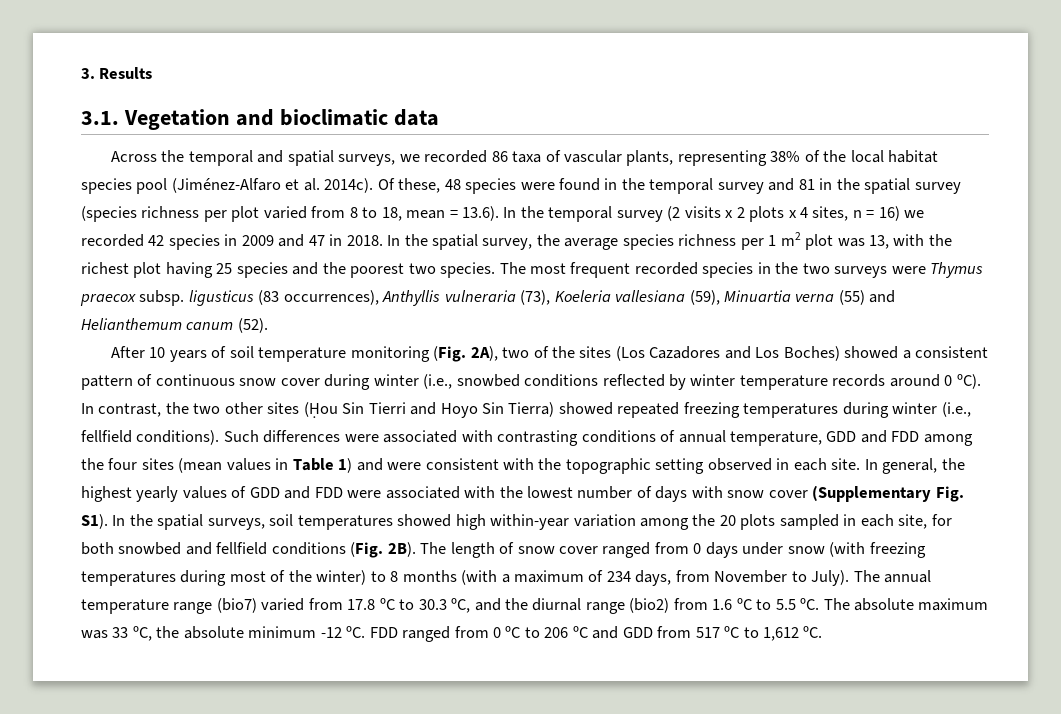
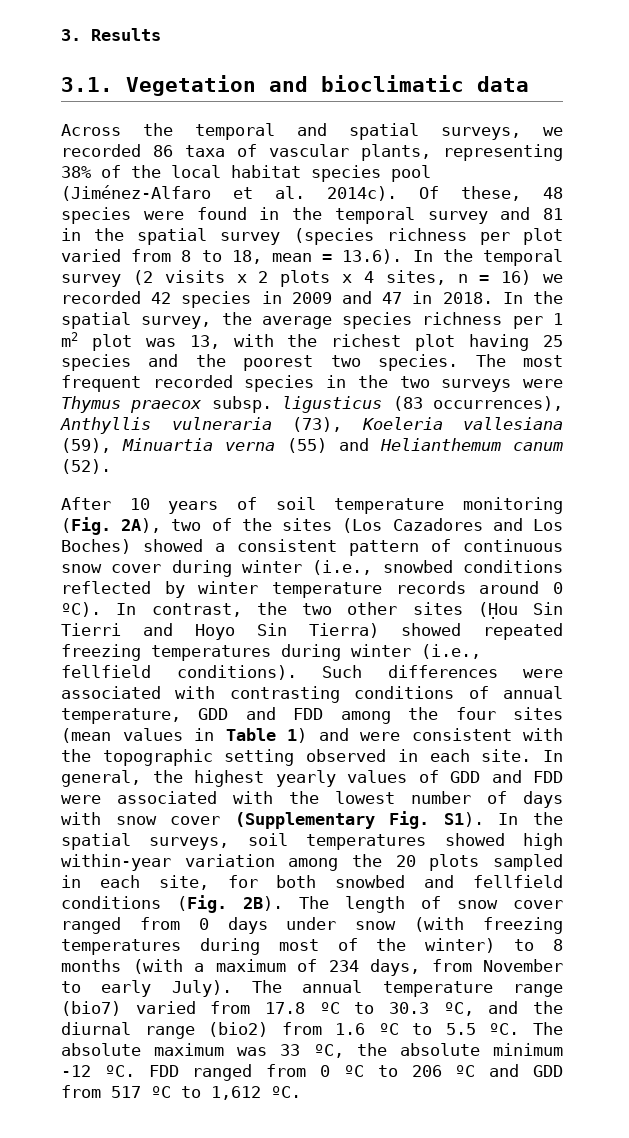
- The length of snow cover ranged from 0 days under snow (with freezing temperatures during most of the winter) to 8 months (with a maximum of 234 days, from November to July).
+ The length of snow cover ranged from 0 days under snow (with freezing temperatures during most of the winter) to 8 months (with a maximum of 234 days, from November to early July).

